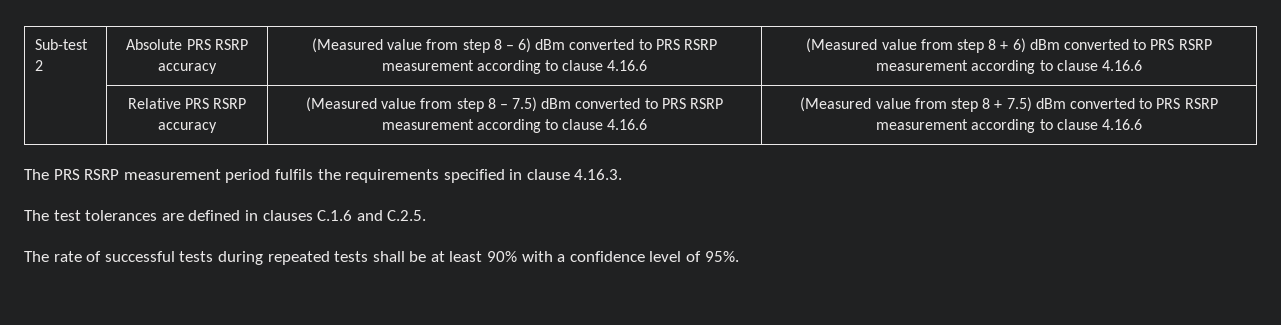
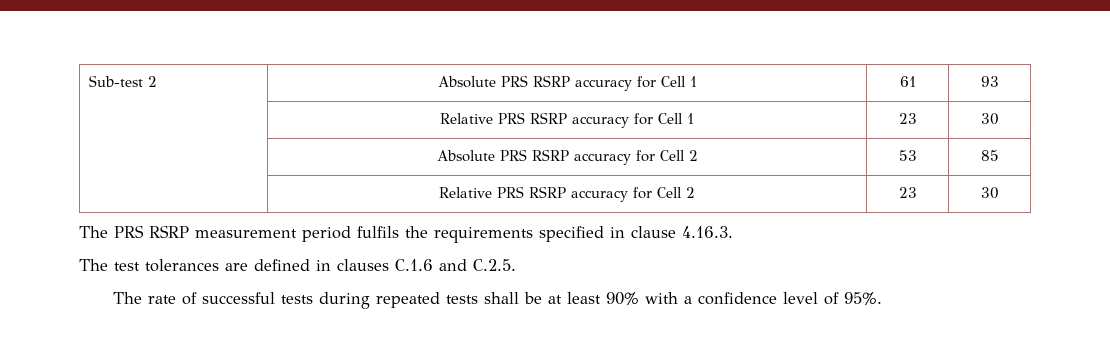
- Sub-test 2 | Absolute PRS RSRP accuracy | (Measured value from step 8 – 6) dBm converted to PRS RSRP measurement according to clause 4.16.6 | (Measured value from step 8 + 6) dBm converted to PRS RSRP measurement according to clause 4.16.6
- | Relative PRS RSRP accuracy | (Measured value from step 8 – 7.5) dBm converted to PRS RSRP measurement according to clause 4.16.6 | (Measured value from step 8 + 7.5) dBm converted to PRS RSRP measurement according to clause 4.16.6
+ Sub-test 2 | Absolute PRS RSRP accuracy for Cell 1 | 61 | 93
+ | Relative PRS RSRP accuracy for Cell 1 | 23 | 30
+ | Absolute PRS RSRP accuracy for Cell 2 | 53 | 85
+ | Relative PRS RSRP accuracy for Cell 2 | 23 | 30

